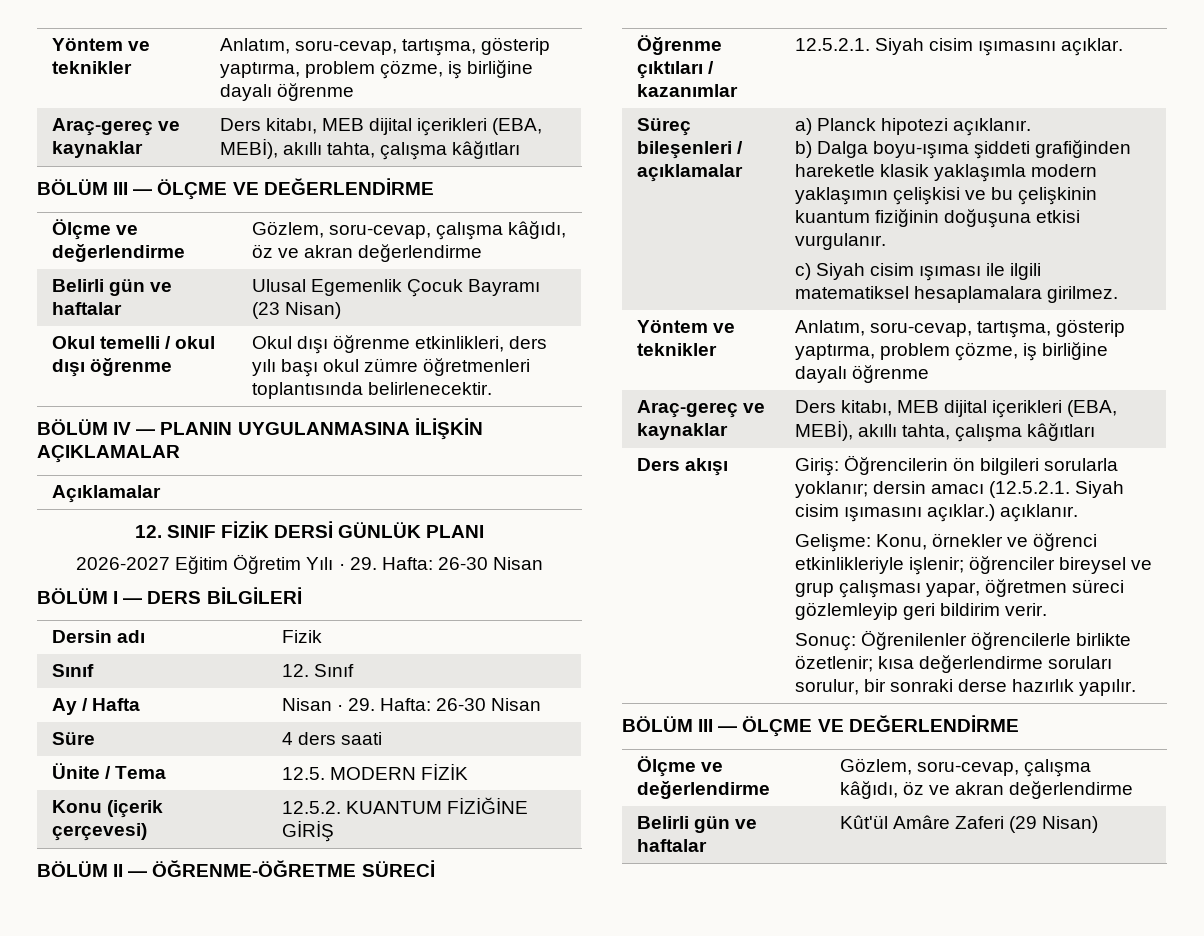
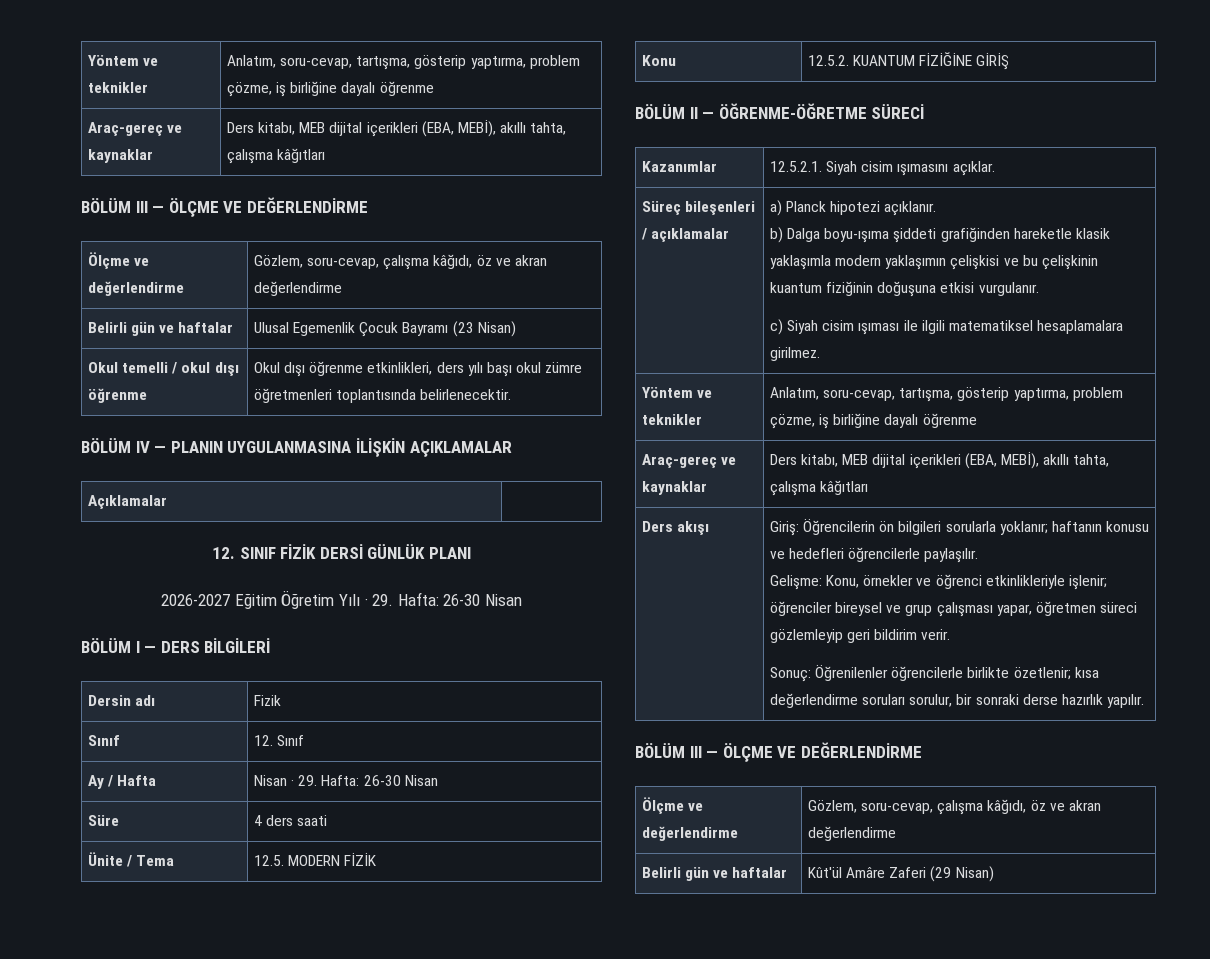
- Konu (içerik çerçevesi) | 12.5.2. KUANTUM FİZİĞİNE GİRİŞ
+ Konu | 12.5.2. KUANTUM FİZİĞİNE GİRİŞ
- Öğrenme çıktıları / kazanımlar | 12.5.2.1. Siyah cisim ışımasını açıklar.
+ Kazanımlar | 12.5.2.1. Siyah cisim ışımasını açıklar.
- Giriş: Öğrencilerin ön bilgileri sorularla yoklanır; dersin amacı (12.5.2.1. Siyah cisim ışımasını açıklar.) açıklanır.
+ Giriş: Öğrencilerin ön bilgileri sorularla yoklanır; haftanın konusu ve hedefleri öğrencilerle paylaşılır.

